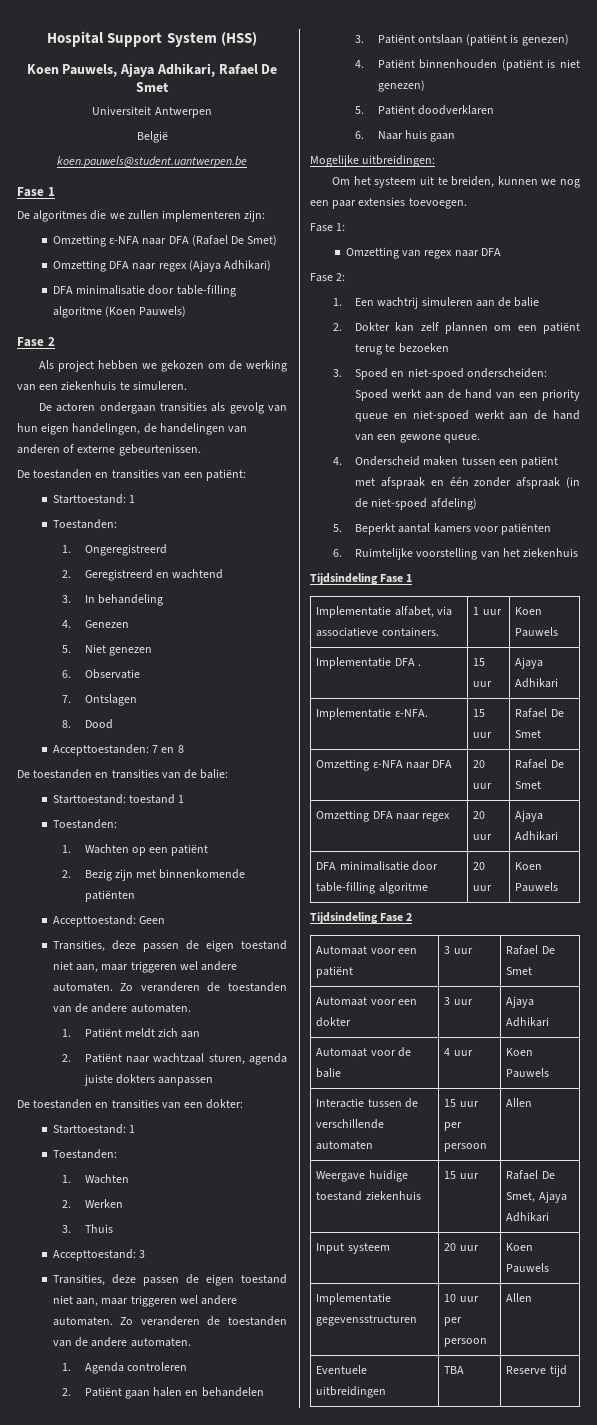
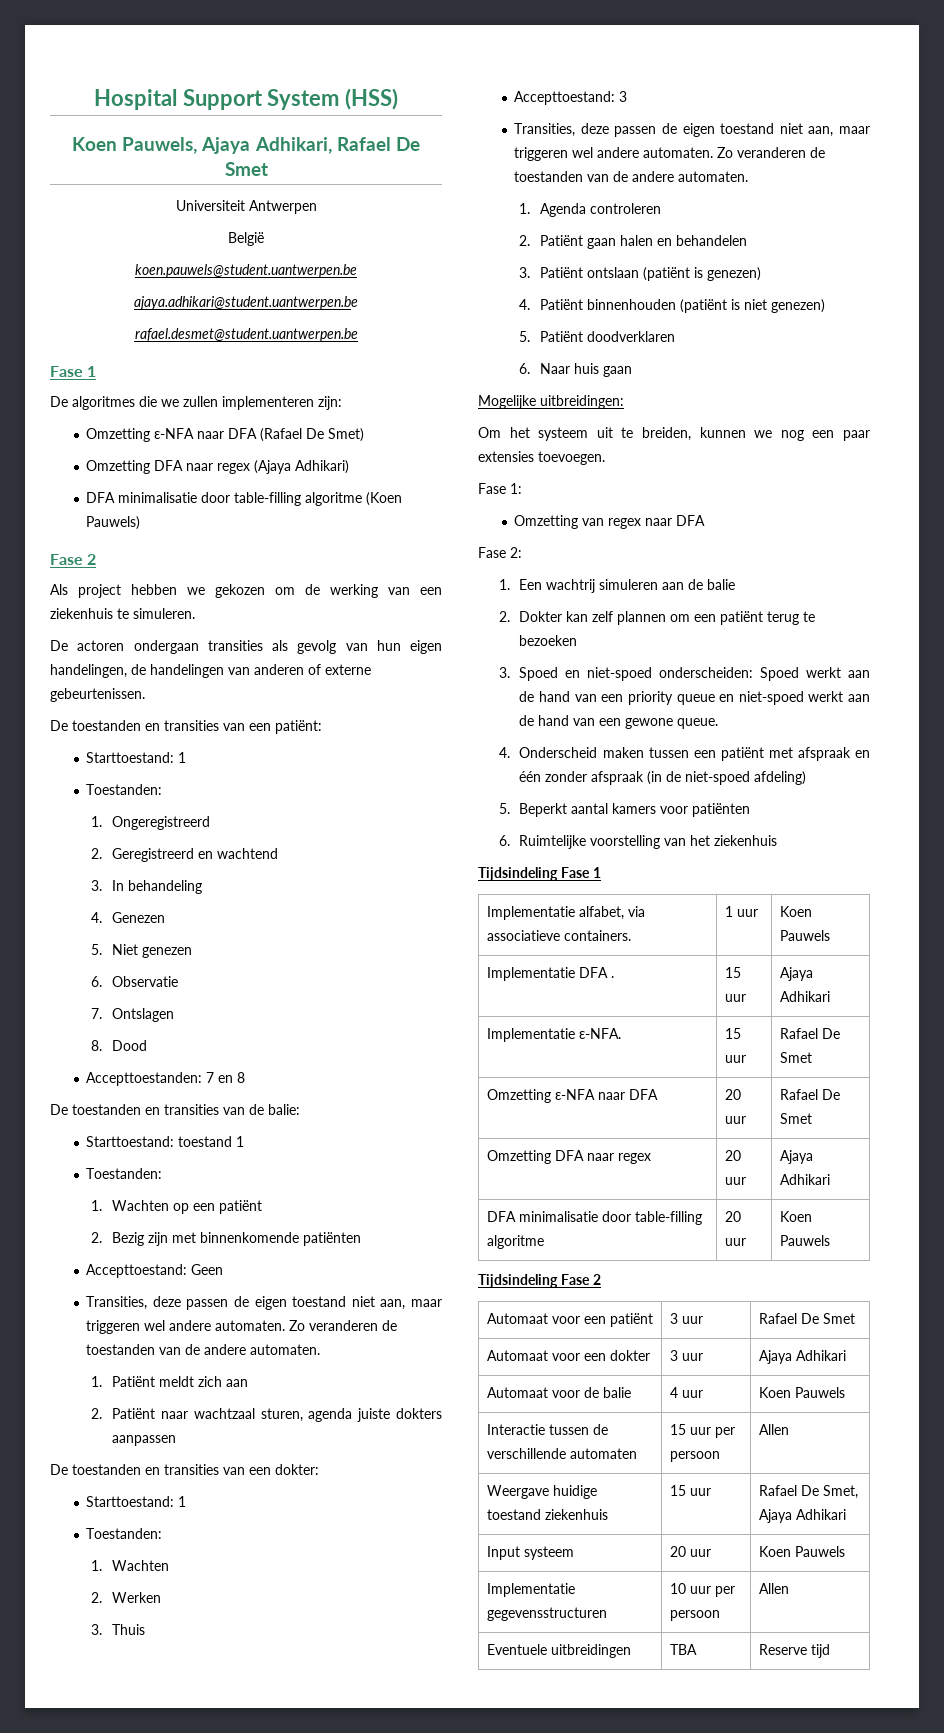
+ ajaya.adhikari@student.uantwerpen.be
+ rafael.desmet@student.uantwerpen.be

